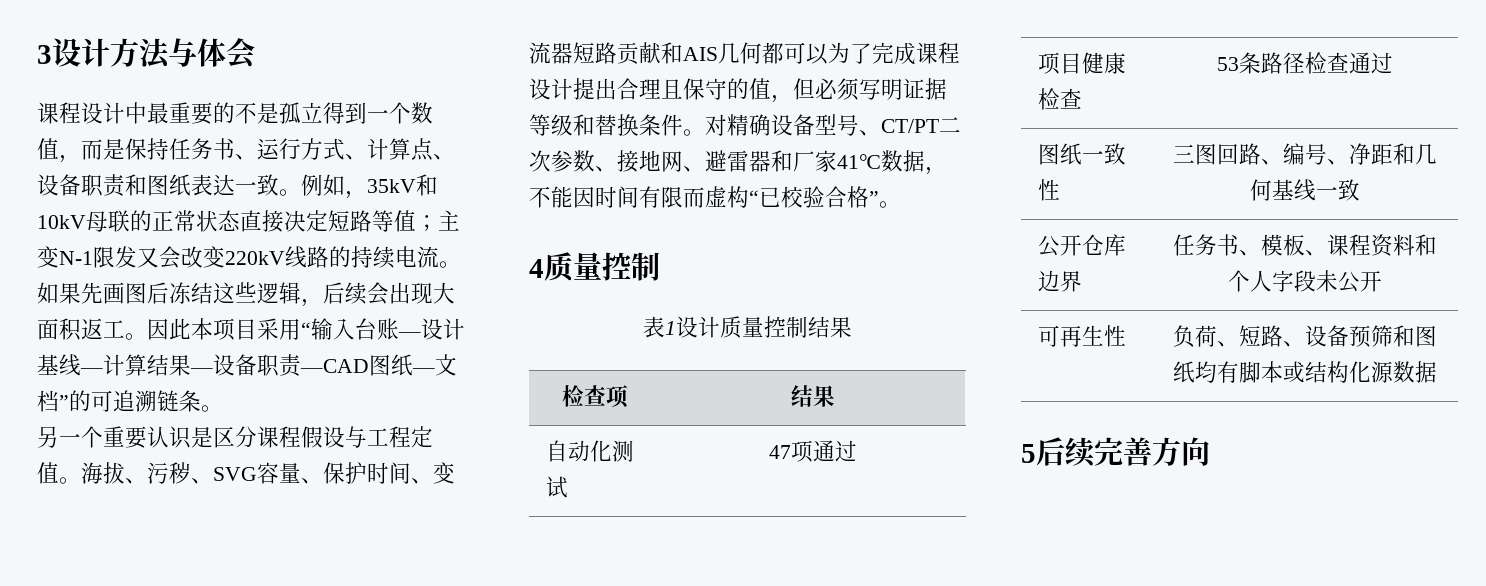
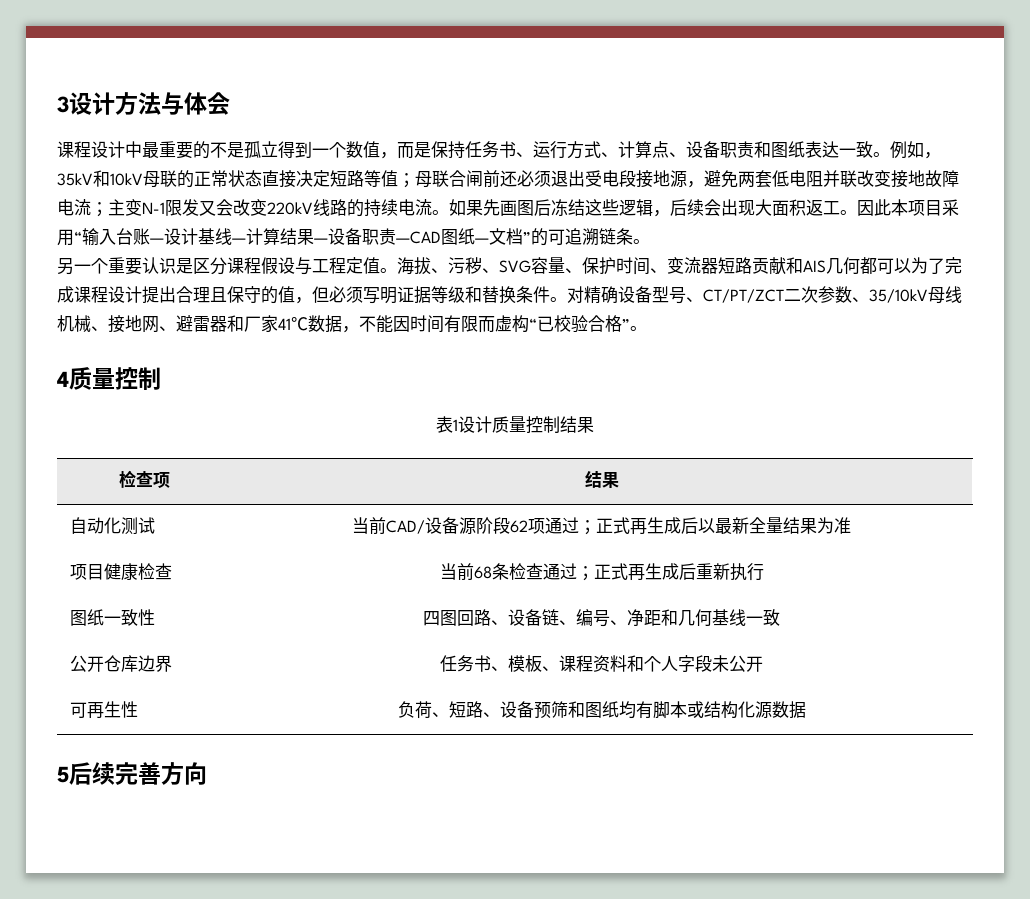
- 例如，35kV和10kV母联的正常状态直接决定短路等值；主变N-1限发又会改变220kV线路的持续电流。
+ 例如，35kV和10kV母联的正常状态直接决定短路等值；母联合闸前还必须退出受电段接地源，避免两套低电阻并联改变接地故障电流；主变N-1限发又会改变220kV线路的持续电流。
- 对精确设备型号、CT/PT二次参数、接地网、避雷器和厂家41℃数据，不能因时间有限而虚构“已校验合格”。
+ 对精确设备型号、CT/PT/ZCT二次参数、35/10kV母线机械、接地网、避雷器和厂家41℃数据，不能因时间有限而虚构“已校验合格”。
- 自动化测试 | 47项通过
+ 自动化测试 | 当前CAD/设备源阶段62项通过；正式再生成后以最新全量结果为准
- 项目健康检查 | 53条路径检查通过
+ 项目健康检查 | 当前68条检查通过；正式再生成后重新执行
- 图纸一致性 | 三图回路、编号、净距和几何基线一致
+ 图纸一致性 | 四图回路、设备链、编号、净距和几何基线一致

